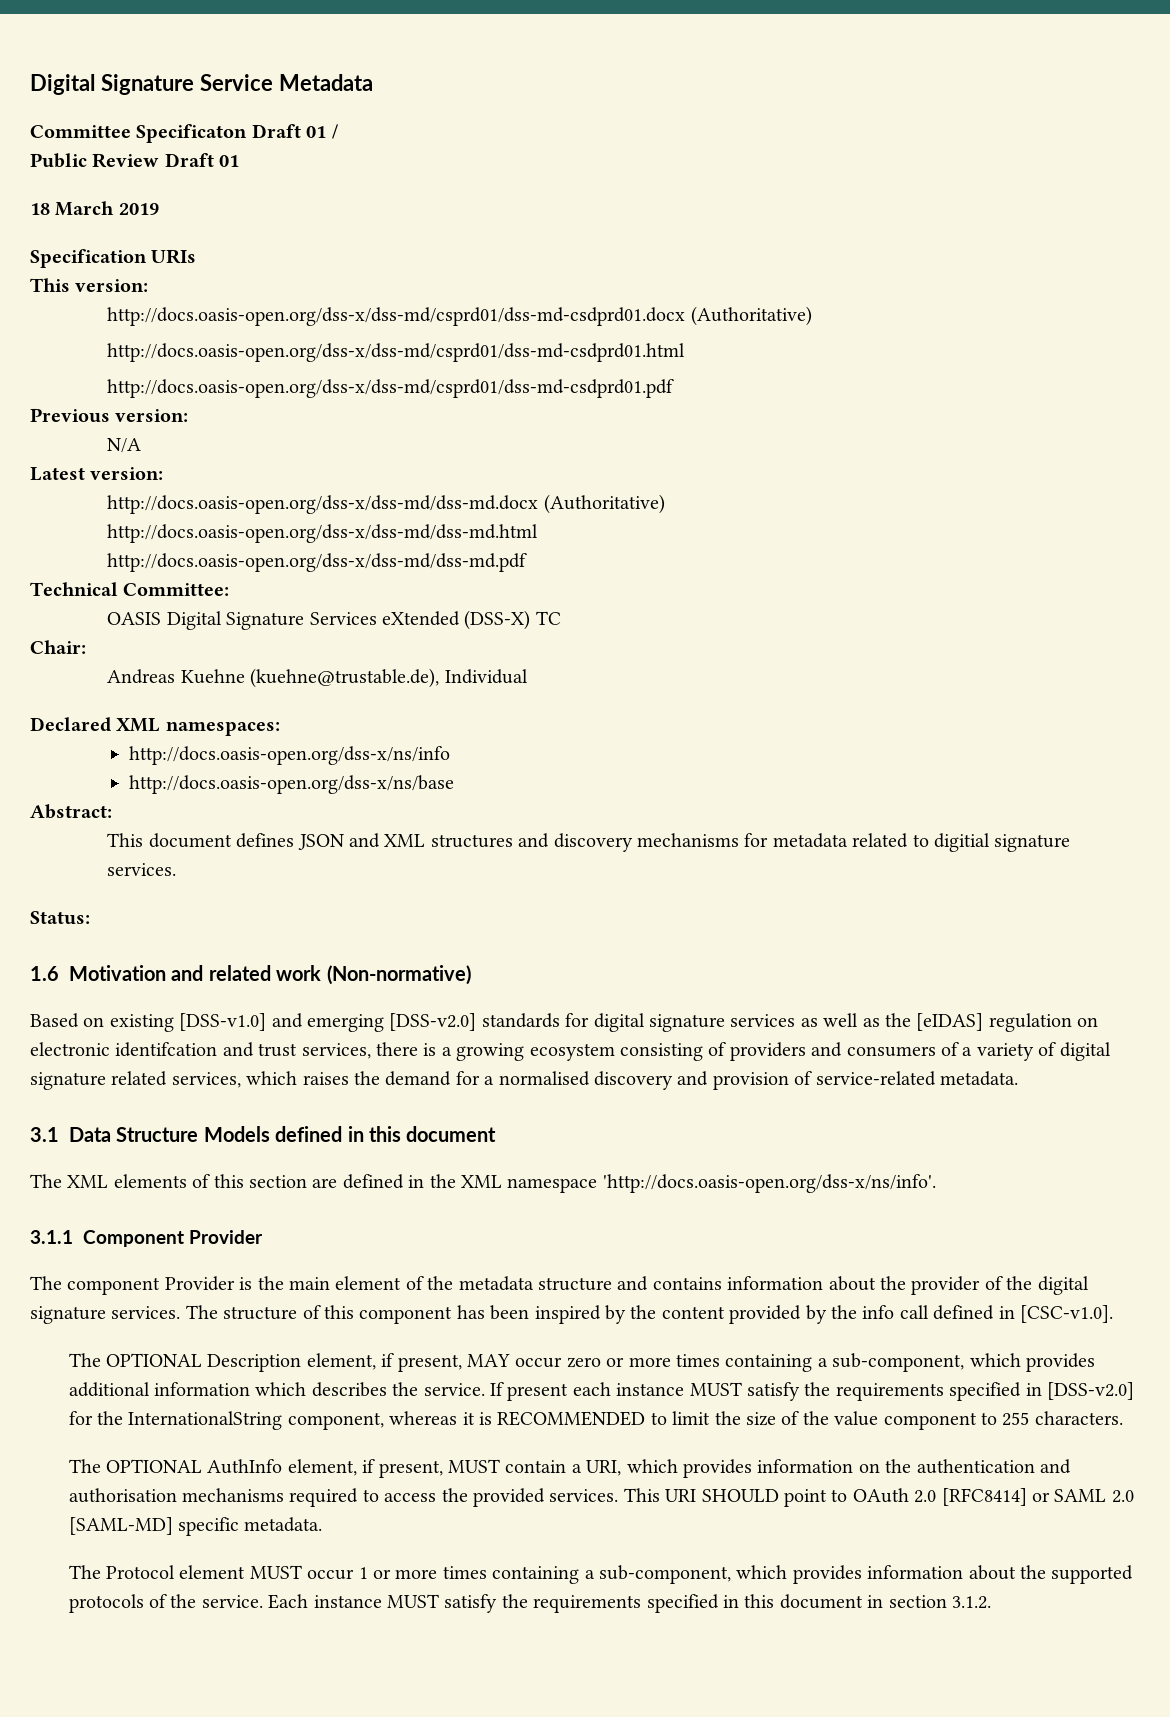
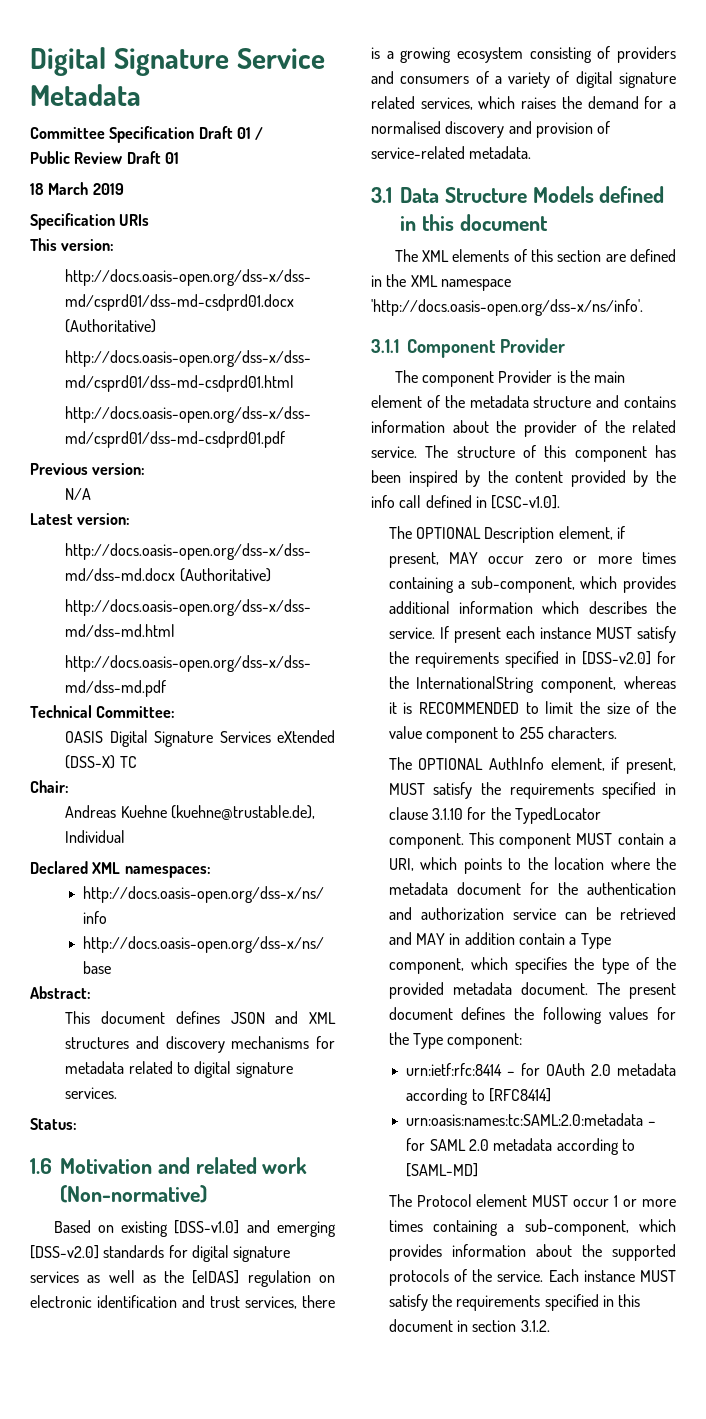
- Committee Specificaton Draft 01 /
+ Committee Specification Draft 01 /
- This document defines JSON and XML structures and discovery mechanisms for metadata related to digitial signature services.
+ This document defines JSON and XML structures and discovery mechanisms for metadata related to digital signature services.
- Based on existing [DSS-v1.0] and emerging [DSS-v2.0] standards for digital signature services as well as the [eIDAS] regulation on electronic identifcation and trust services, there is a growing ecosystem consisting of providers and consumers of a variety of digital signature related services, which raises the demand for a normalised discovery and provision of service-related metadata.
+ Based on existing [DSS-v1.0] and emerging [DSS-v2.0] standards for digital signature services as well as the [eIDAS] regulation on electronic identification and trust services, there is a growing ecosystem consisting of providers and consumers of a variety of digital signature related services, which raises the demand for a normalised discovery and provision of service-related metadata.
- The component Provider is the main element of the metadata structure and contains information about the provider of the digital signature services.
+ The component Provider is the main element of the metadata structure and contains information about the provider of the related service.
- The OPTIONAL AuthInfo element, if present, MUST contain a URI, which provides information on the authentication and authorisation mechanisms required to access the provided services. This URI SHOULD point to OAuth 2.0 [RFC8414] or SAML 2.0 [SAML-MD] specific metadata.
+ The OPTIONAL AuthInfo element, if present, MUST satisfy the requirements specified in clause 3.1.10 for the TypedLocator component. This component MUST contain a URI, which points to the location where the metadata document for the authentication and authorization service can be retrieved and MAY in addition contain a Type component, which specifies the type of the provided metadata document. The present document defines the following values for the Type component:
+ urn:ietf:rfc:8414 – for OAuth 2.0 metadata according to [RFC8414]
+ urn:oasis:names:tc:SAML:2.0:metadata – for SAML 2.0 metadata according to [SAML-MD]

